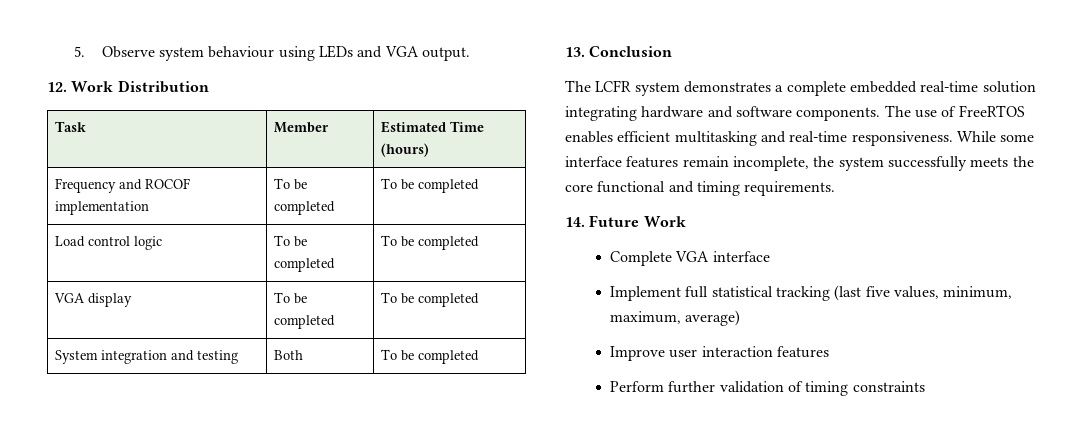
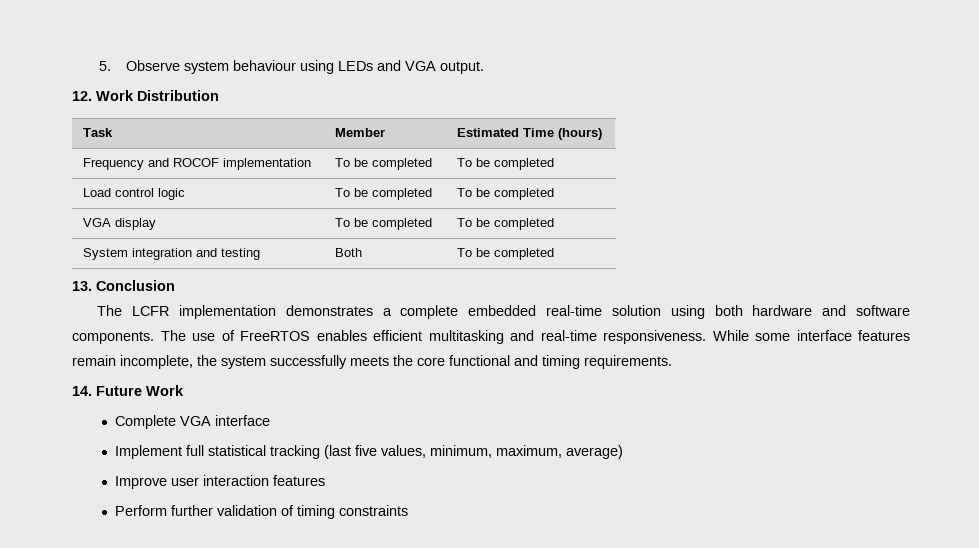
- The LCFR system demonstrates a complete embedded real-time solution integrating hardware and software components.
+ The LCFR implementation demonstrates a complete embedded real-time solution using both hardware and software components.

